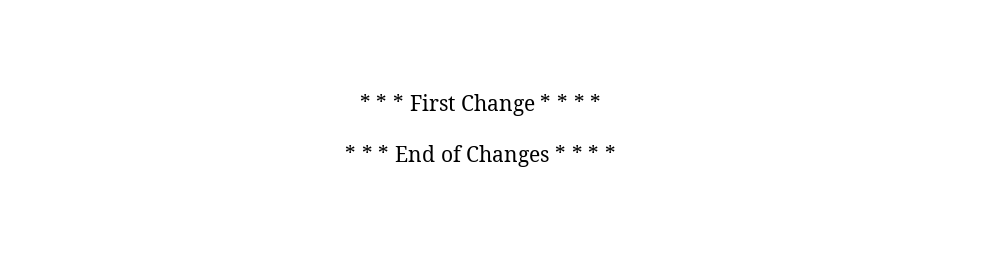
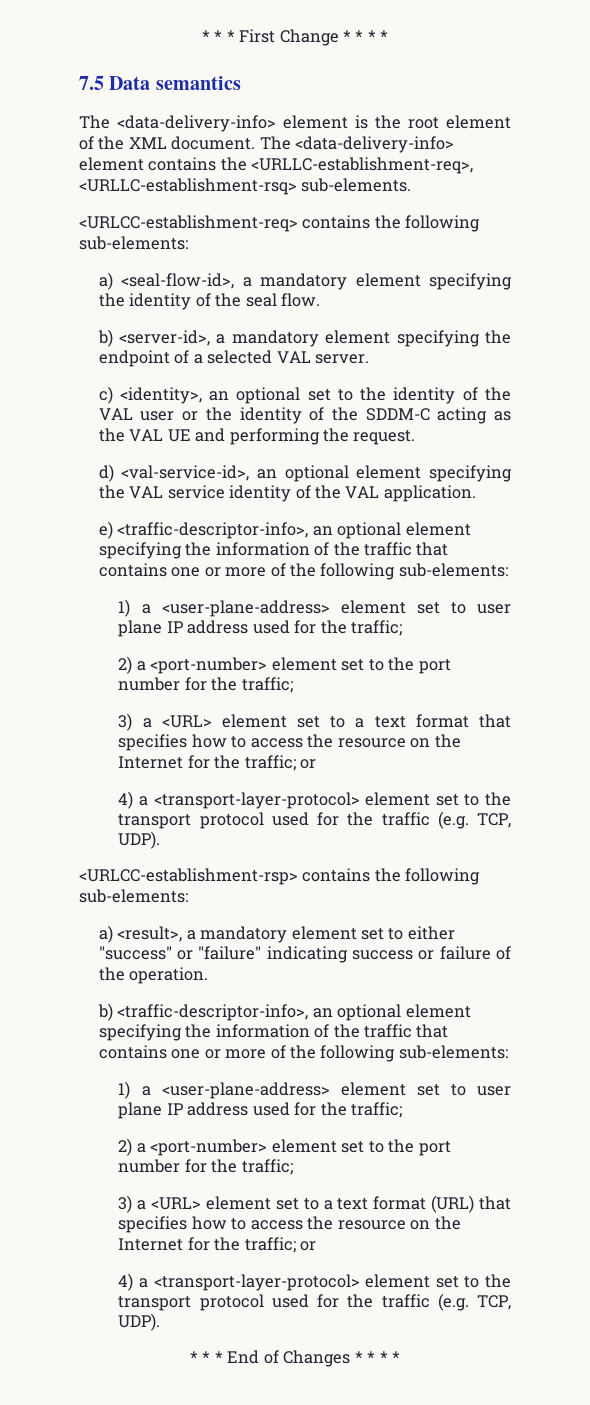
+ 7.5 Data semantics
+ The <data-delivery-info> element is the root element of the XML document. The <data-delivery-info> element contains the <URLLC-establishment-req>, <URLLC-establishment-rsq> sub-elements.
+ <URLCC-establishment-req> contains the following sub-elements:
+ a) <seal-flow-id>, a mandatory element specifying the identity of the seal flow.
+ b) <server-id>, a mandatory element specifying the endpoint of a selected VAL server.
+ c) <identity>, an optional set to the identity of the VAL user or the identity of the SDDM-C acting as the VAL UE and performing the request.
+ d) <val-service-id>, an optional element specifying the VAL service identity of the VAL application.
+ e) <traffic-descriptor-info>, an optional element specifying the information of the traffic that contains one or more of the following sub-elements:
+ 1) a <user-plane-address> element set to user plane IP address used for the traffic;
+ 2) a <port-number> element set to the port number for the traffic;
+ 3) a <URL> element set to a text format that specifies how to access the resource on the Internet for the traffic; or
+ 4) a <transport-layer-protocol> element set to the transport protocol used for the traffic (e.g. TCP, UDP).
+ <URLCC-establishment-rsp> contains the following sub-elements:
+ a) <result>, a mandatory element set to either "success" or "failure" indicating success or failure of the operation.
+ b) <traffic-descriptor-info>, an optional element specifying the information of the traffic that contains one or more of the following sub-elements:
+ 1) a <user-plane-address> element set to user plane IP address used for the traffic;
+ 2) a <port-number> element set to the port number for the traffic;
+ 3) a <URL> element set to a text format (URL) that specifies how to access the resource on the Internet for the traffic; or
+ 4) a <transport-layer-protocol> element set to the transport protocol used for the traffic (e.g. TCP, UDP).

